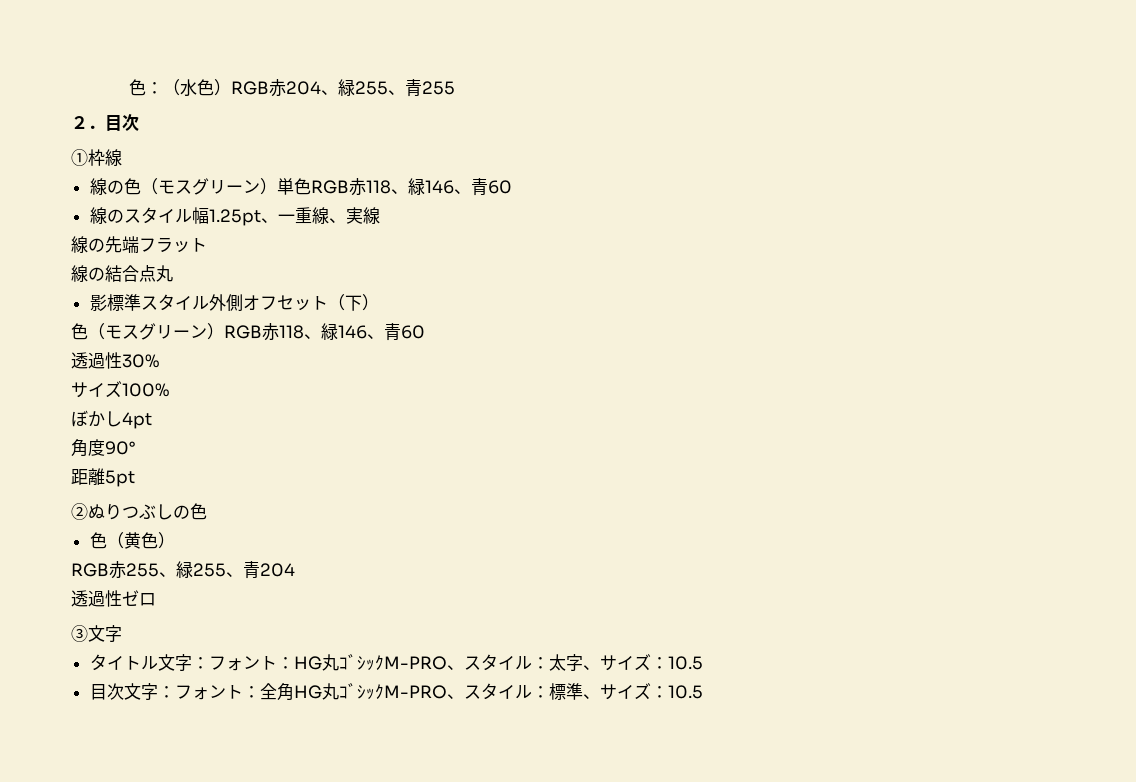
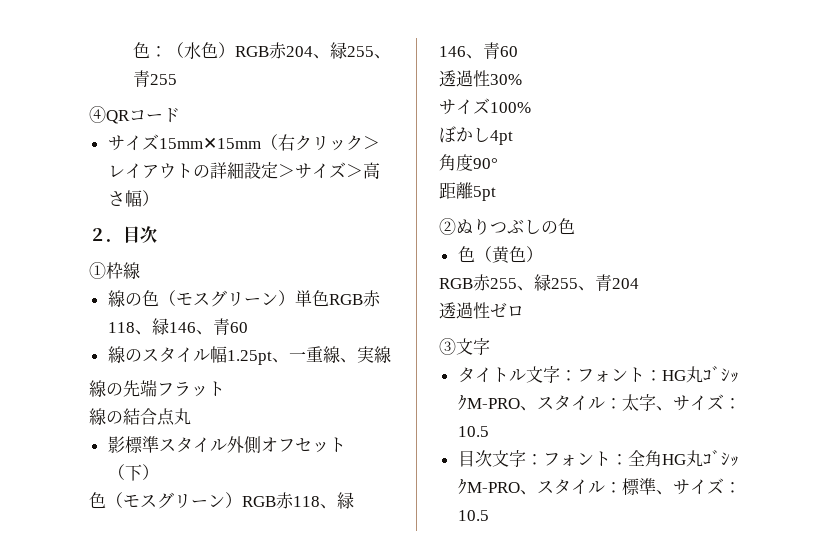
+ ④QRコード
+ サイズ15mm✕15mm（右クリック＞レイアウトの詳細設定＞サイズ＞高さ幅）

